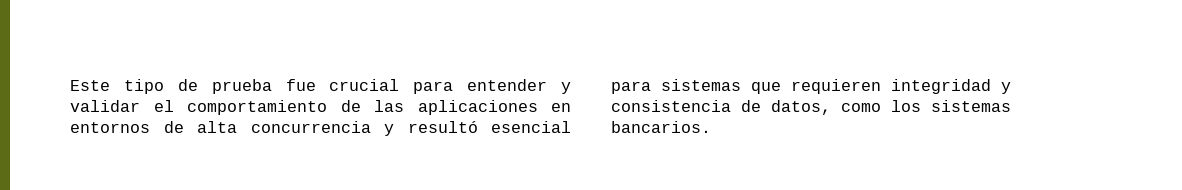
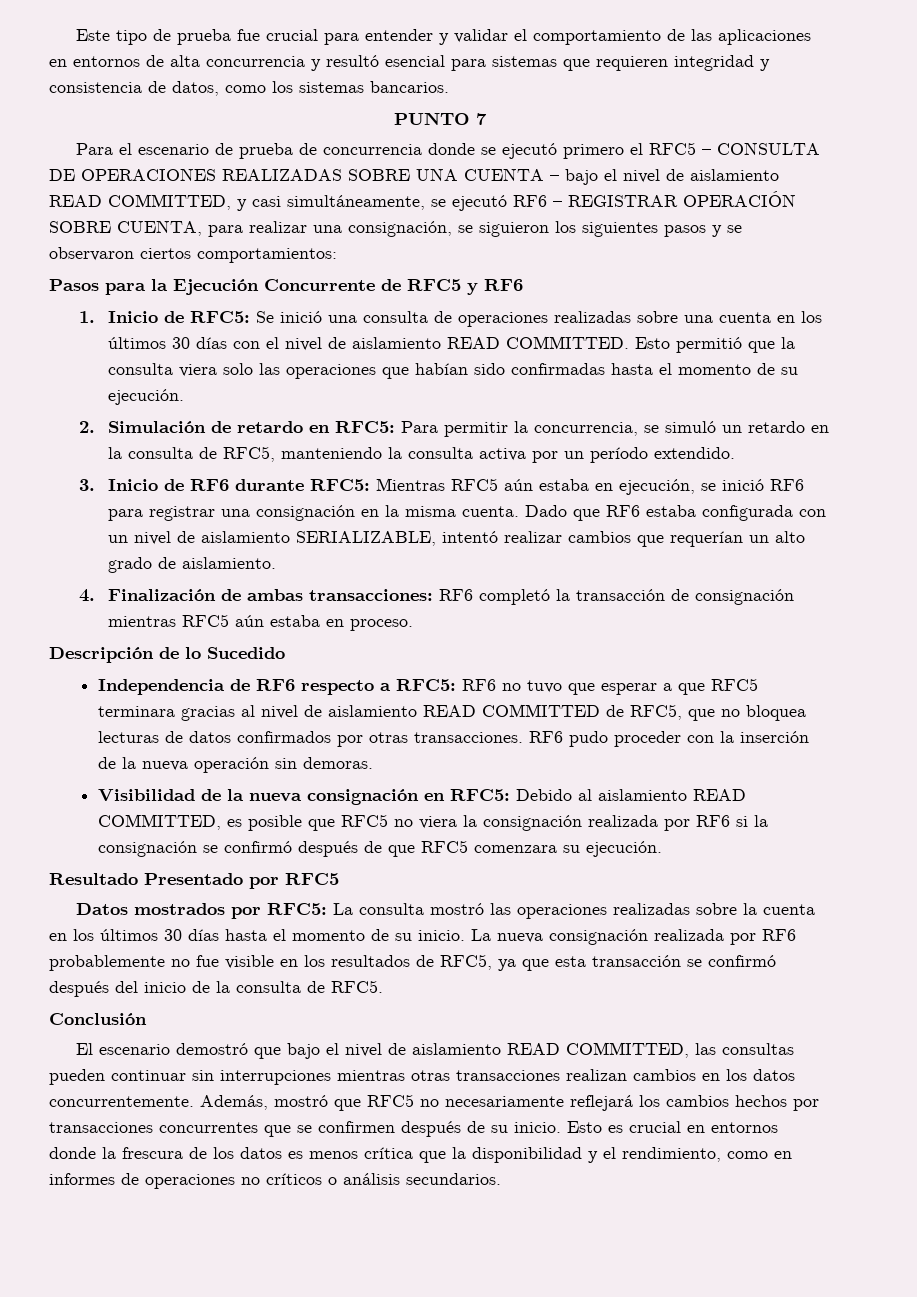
+ PUNTO 7
+ Para el escenario de prueba de concurrencia donde se ejecutó primero el RFC5 – CONSULTA DE OPERACIONES REALIZADAS SOBRE UNA CUENTA – bajo el nivel de aislamiento READ COMMITTED, y casi simultáneamente, se ejecutó RF6 – REGISTRAR OPERACIÓN SOBRE CUENTA, para realizar una consignación, se siguieron los siguientes pasos y se observaron ciertos comportamientos:
+ Pasos para la Ejecución Concurrente de RFC5 y RF6
+ 1. Inicio de RFC5: Se inició una consulta de operaciones realizadas sobre una cuenta en los últimos 30 días con el nivel de aislamiento READ COMMITTED. Esto permitió que la consulta viera solo las operaciones que habían sido confirmadas hasta el momento de su ejecución.
+ 2. Simulación de retardo en RFC5: Para permitir la concurrencia, se simuló un retardo en la consulta de RFC5, manteniendo la consulta activa por un período extendido.
+ 3. Inicio de RF6 durante RFC5: Mientras RFC5 aún estaba en ejecución, se inició RF6 para registrar una consignación en la misma cuenta. Dado que RF6 estaba configurada con un nivel de aislamiento SERIALIZABLE, intentó realizar cambios que requerían un alto grado de aislamiento.
+ 4. Finalización de ambas transacciones: RF6 completó la transacción de consignación mientras RFC5 aún estaba en proceso.
+ Descripción de lo Sucedido
+ Independencia de RF6 respecto a RFC5: RF6 no tuvo que esperar a que RFC5 terminara gracias al nivel de aislamiento READ COMMITTED de RFC5, que no bloquea lecturas de datos confirmados por otras transacciones. RF6 pudo proceder con la inserción de la nueva operación sin demoras.
+ Visibilidad de la nueva consignación en RFC5: Debido al aislamiento READ COMMITTED, es posible que RFC5 no viera la consignación realizada por RF6 si la consignación se confirmó después de que RFC5 comenzara su ejecución.
+ Resultado Presentado por RFC5
+ Datos mostrados por RFC5: La consulta mostró las operaciones realizadas sobre la cuenta en los últimos 30 días hasta el momento de su inicio. La nueva consignación realizada por RF6 probablemente no fue visible en los resultados de RFC5, ya que esta transacción se confirmó después del inicio de la consulta de RFC5.
+ Conclusión
+ El escenario demostró que bajo el nivel de aislamiento READ COMMITTED, las consultas pueden continuar sin interrupciones mientras otras transacciones realizan cambios en los datos concurrentemente. Además, mostró que RFC5 no necesariamente reflejará los cambios hechos por transacciones concurrentes que se confirmen después de su inicio. Esto es crucial en entornos donde la frescura de los datos es menos crítica que la disponibilidad y el rendimiento, como en informes de operaciones no críticos o análisis secundarios.

